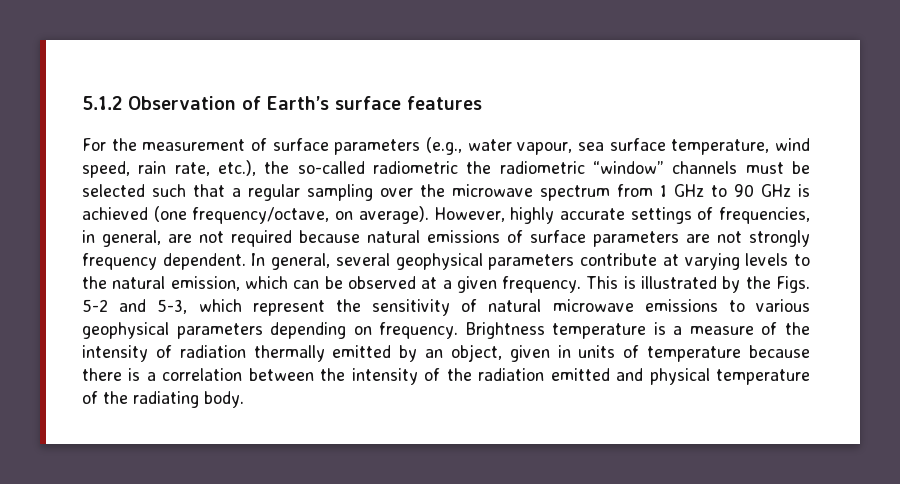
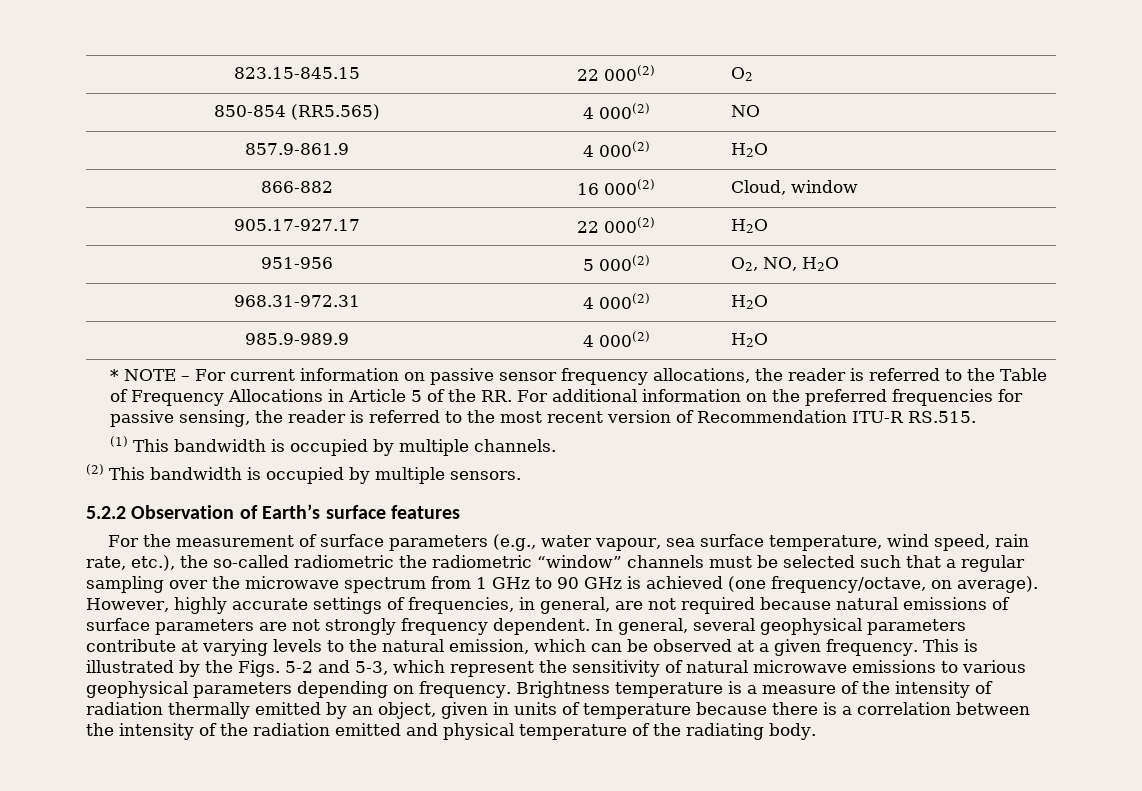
- 5.1.2 Observation of Earth’s surface features
+ 823.15-845.15 | 22 000(2) | O2
+ 850-854 (RR5.565) | 4 000(2) | NO
+ 857.9-861.9 | 4 000(2) | H2O
+ 866-882 | 16 000(2) | Cloud, window
+ 905.17-927.17 | 22 000(2) | H2O
+ 951-956 | 5 000(2) | O2, NO, H2O
+ 968.31-972.31 | 4 000(2) | H2O
+ 985.9-989.9 | 4 000(2) | H2O
+ * NOTE – For current information on passive sensor frequency allocations, the reader is referred to the Table of Frequency Allocations in Article 5 of the RR. For additional information on the preferred frequencies for passive sensing, the reader is referred to the most recent version of Recommendation ITU-R RS.515.
+ (1) This bandwidth is occupied by multiple channels.
+ (2) This bandwidth is occupied by multiple sensors.
+ 5.2.2 Observation of Earth’s surface features

